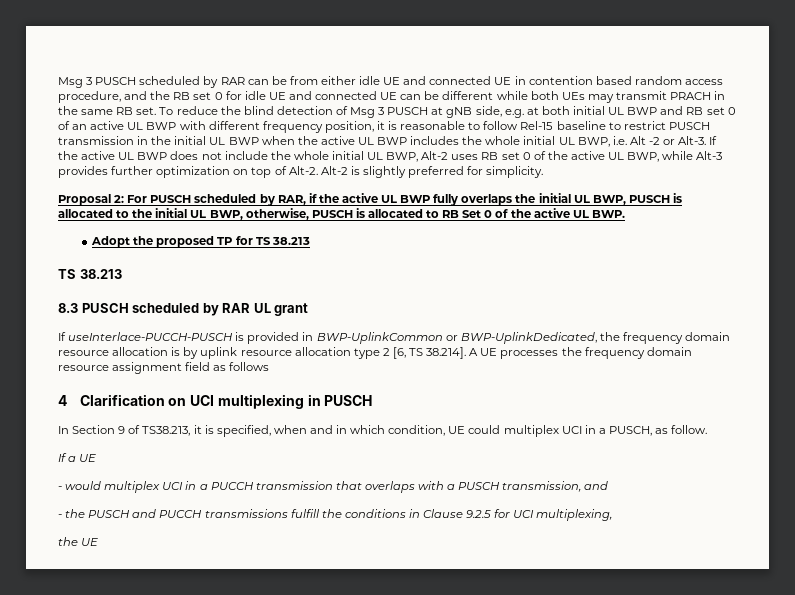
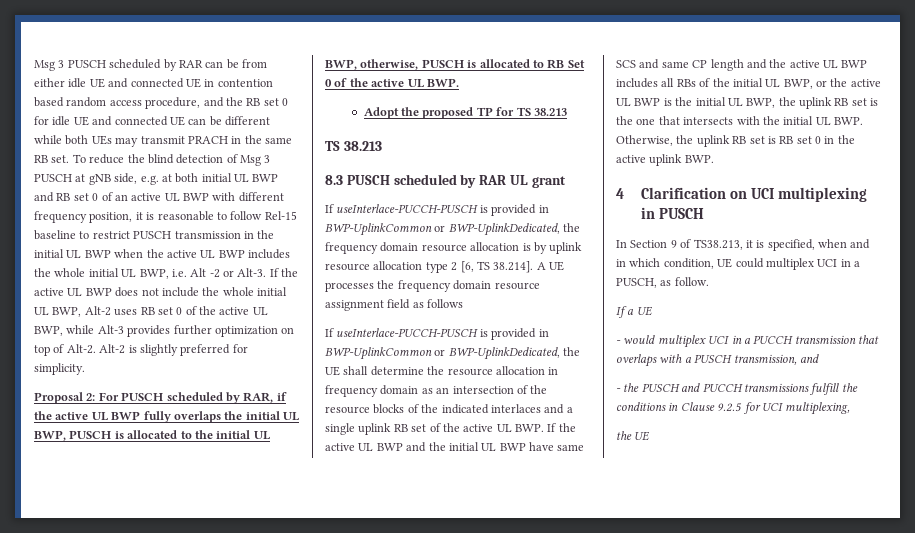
+ If useInterlace-PUCCH-PUSCH is provided in BWP-UplinkCommon or BWP-UplinkDedicated, the UE shall determine the resource allocation in frequency domain as an intersection of the resource blocks of the indicated interlaces and a single uplink RB set of the active UL BWP. If the active UL BWP and the initial UL BWP have same SCS and same CP length and the active UL BWP includes all RBs of the initial UL BWP, or the active UL BWP is the initial UL BWP, the uplink RB set is the one that intersects with the initial UL BWP. Otherwise, the uplink RB set is RB set 0 in the active uplink BWP.

